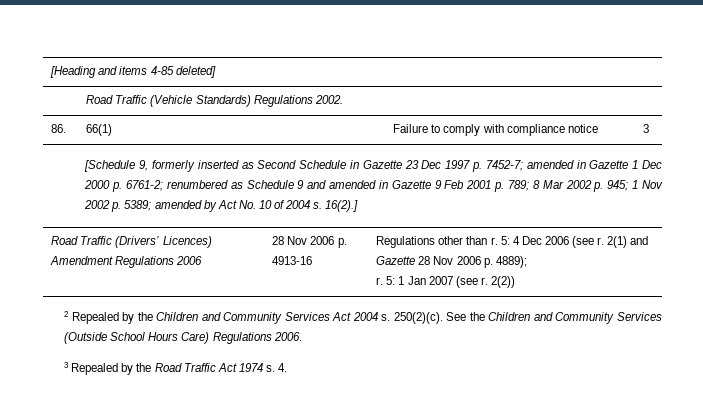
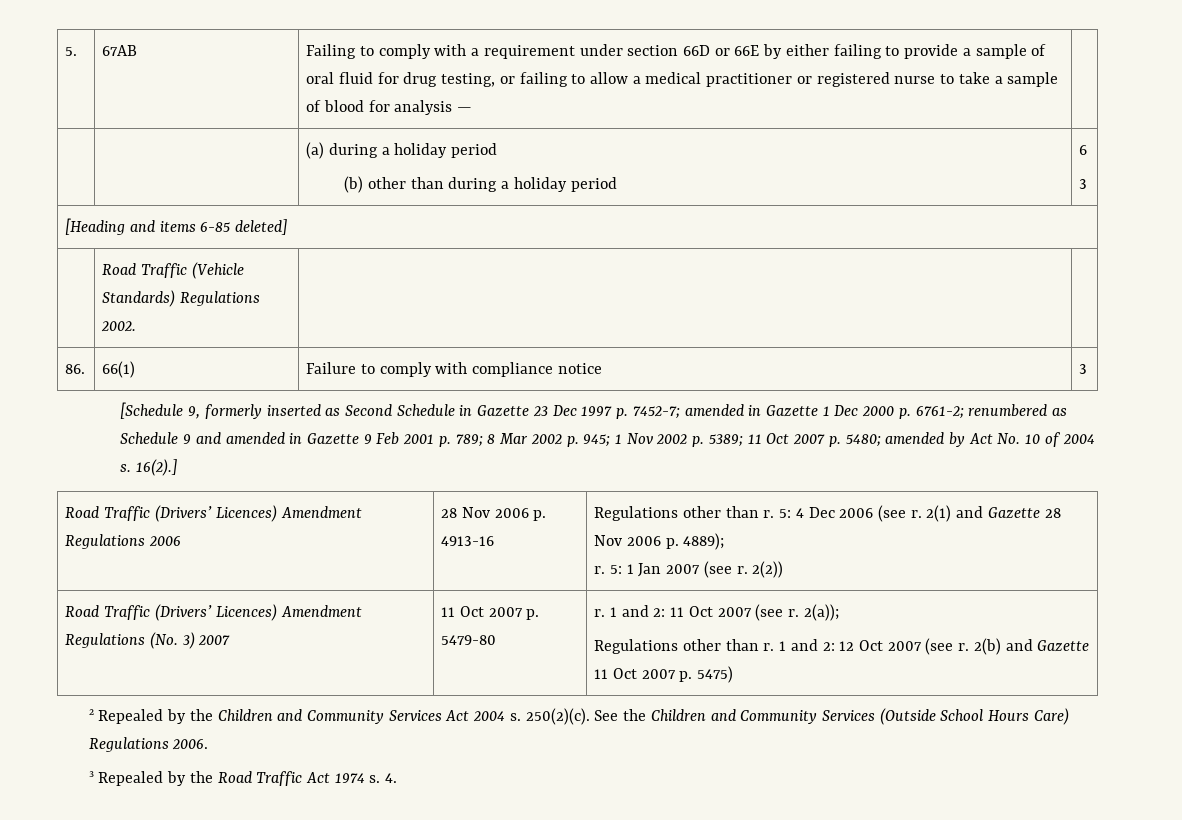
+ 5. | 67AB | Failing to comply with a requirement under section 66D or 66E by either failing to provide a sample of oral fluid for drug testing, or failing to allow a medical practitioner or registered nurse to take a sample of blood for analysis — |
+ | | (a) during a holiday period
+ (b) other than during a holiday period | 6
+ 3
- [Heading and items 4-85 deleted]
+ [Heading and items 6-85 deleted]
- [Schedule 9, formerly inserted as Second Schedule in Gazette 23 Dec 1997 p. 7452-7; amended in Gazette 1 Dec 2000 p. 6761-2; renumbered as Schedule 9 and amended in Gazette 9 Feb 2001 p. 789; 8 Mar 2002 p. 945; 1 Nov 2002 p. 5389; amended by Act No. 10 of 2004 s.
+ [Schedule 9, formerly inserted as Second Schedule in Gazette 23 Dec 1997 p. 7452-7; amended in Gazette 1 Dec 2000 p. 6761-2; renumbered as Schedule 9 and amended in Gazette 9 Feb 2001 p. 789; 8 Mar 2002 p. 945; 1 Nov 2002 p. 5389; 11 Oct 2007 p. 5480; amended by Act No. 10 of 2004 s.
+ Road Traffic (Drivers’ Licences) Amendment Regulations (No. 3) 2007 | 11 Oct 2007 p. 5479-80 | r. 1 and 2: 11 Oct 2007 (see r. 2(a));
+ Regulations other than r. 1 and 2: 12 Oct 2007 (see r. 2(b) and Gazette 11 Oct 2007 p. 5475)

